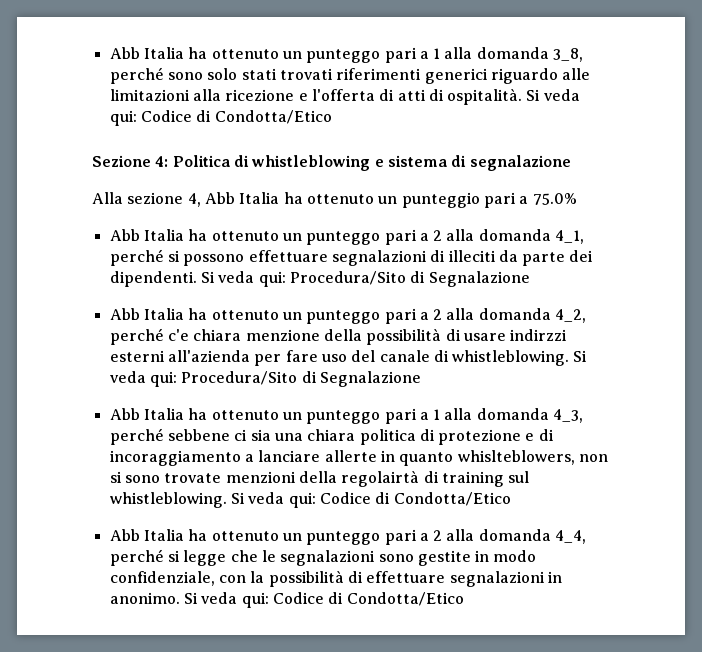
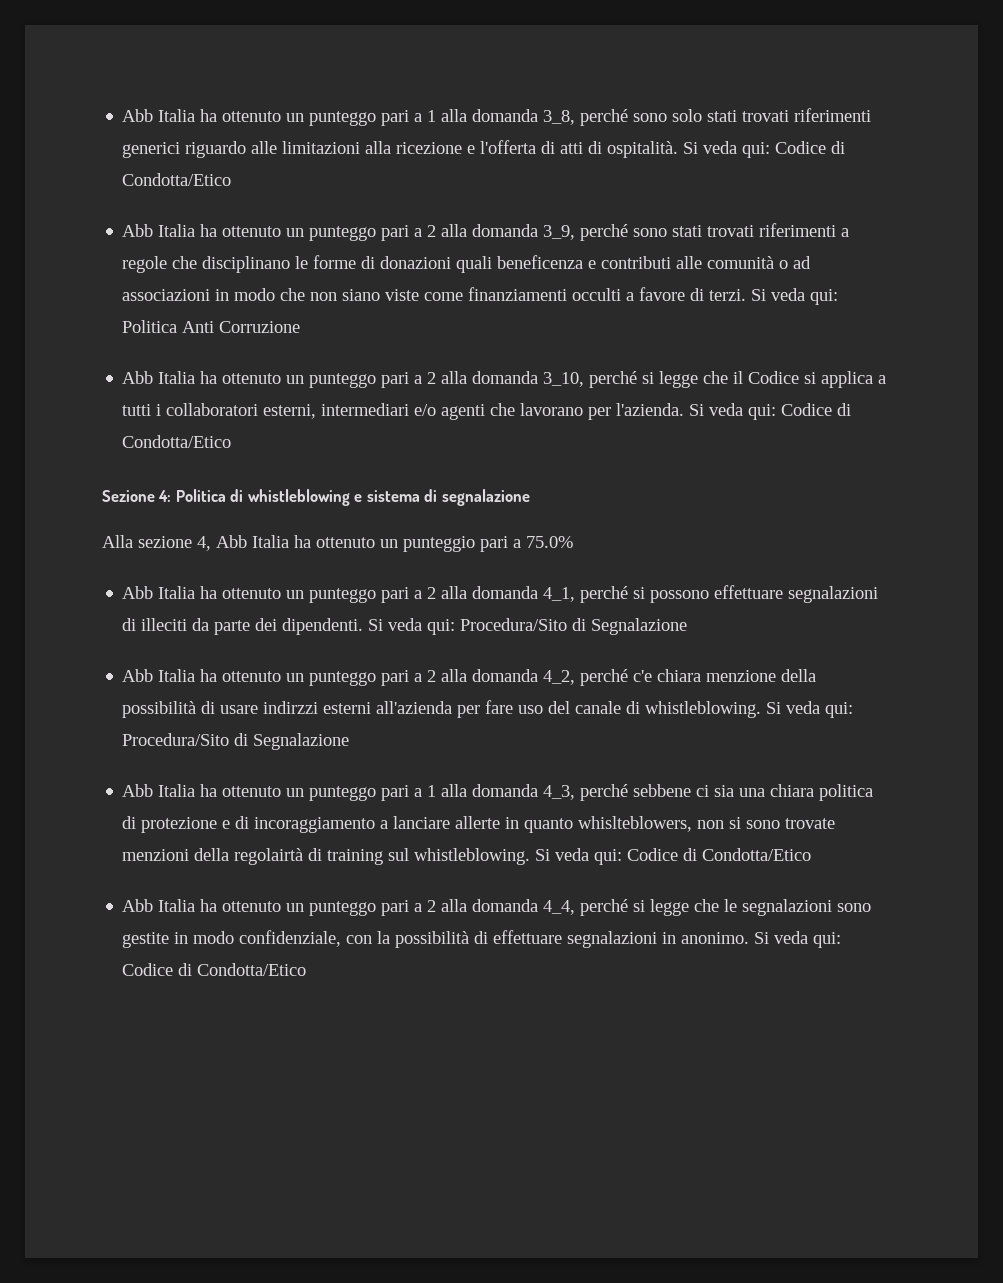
+ Abb Italia ha ottenuto un punteggo pari a 2 alla domanda 3_9, perché sono stati trovati riferimenti a regole che disciplinano le forme di donazioni quali beneficenza e contributi alle comunità o ad associazioni in modo che non siano viste come finanziamenti occulti a favore di terzi. Si veda qui: Politica Anti Corruzione
+ Abb Italia ha ottenuto un punteggo pari a 2 alla domanda 3_10, perché si legge che il Codice si applica a tutti i collaboratori esterni, intermediari e/o agenti che lavorano per l'azienda. Si veda qui: Codice di Condotta/Etico

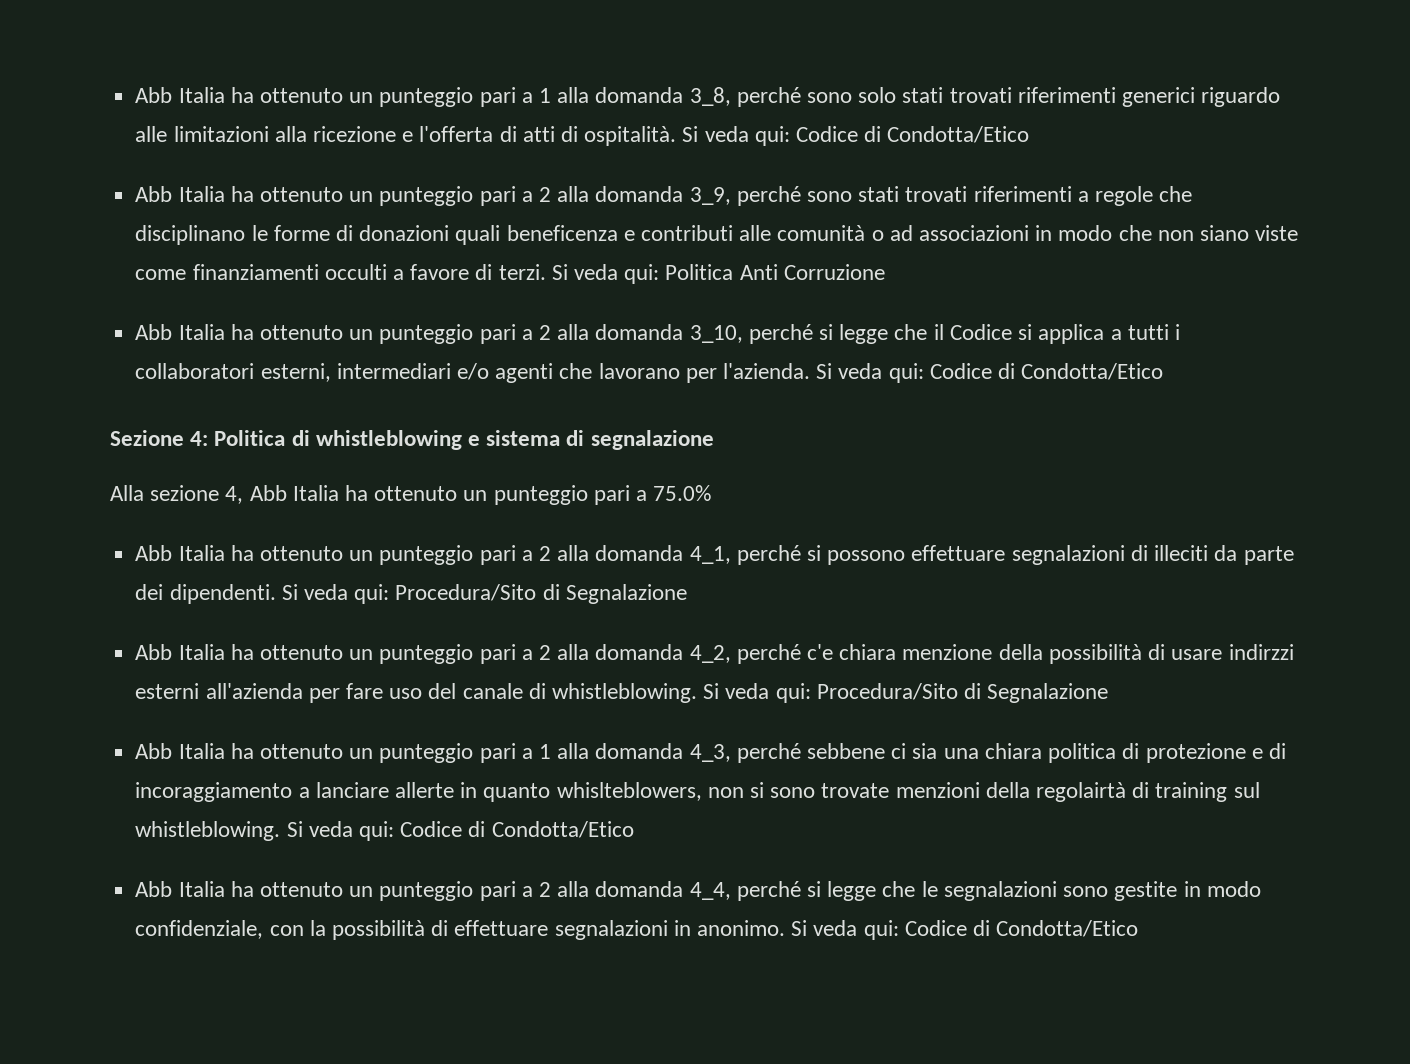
- Abb Italia ha ottenuto un punteggo pari a 1 alla domanda 3_8, perché sono solo stati trovati riferimenti generici riguardo alle limitazioni alla ricezione e l'offerta di atti di ospitalità.
+ Abb Italia ha ottenuto un punteggio pari a 1 alla domanda 3_8, perché sono solo stati trovati riferimenti generici riguardo alle limitazioni alla ricezione e l'offerta di atti di ospitalità.
- Abb Italia ha ottenuto un punteggo pari a 2 alla domanda 3_9, perché sono stati trovati riferimenti a regole che disciplinano le forme di donazioni quali beneficenza e contributi alle comunità o ad associazioni in modo che non siano viste come finanziamenti occulti a favore di terzi.
+ Abb Italia ha ottenuto un punteggio pari a 2 alla domanda 3_9, perché sono stati trovati riferimenti a regole che disciplinano le forme di donazioni quali beneficenza e contributi alle comunità o ad associazioni in modo che non siano viste come finanziamenti occulti a favore di terzi.
- Abb Italia ha ottenuto un punteggo pari a 2 alla domanda 3_10, perché si legge che il Codice si applica a tutti i collaboratori esterni, intermediari e/o agenti che lavorano per l'azienda.
+ Abb Italia ha ottenuto un punteggio pari a 2 alla domanda 3_10, perché si legge che il Codice si applica a tutti i collaboratori esterni, intermediari e/o agenti che lavorano per l'azienda.
- Abb Italia ha ottenuto un punteggo pari a 2 alla domanda 4_1, perché si possono effettuare segnalazioni di illeciti da parte dei dipendenti.
+ Abb Italia ha ottenuto un punteggio pari a 2 alla domanda 4_1, perché si possono effettuare segnalazioni di illeciti da parte dei dipendenti.
- Abb Italia ha ottenuto un punteggo pari a 2 alla domanda 4_2, perché c'e chiara menzione della possibilità di usare indirzzi esterni all'azienda per fare uso del canale di whistleblowing.
+ Abb Italia ha ottenuto un punteggio pari a 2 alla domanda 4_2, perché c'e chiara menzione della possibilità di usare indirzzi esterni all'azienda per fare uso del canale di whistleblowing.
- Abb Italia ha ottenuto un punteggo pari a 1 alla domanda 4_3, perché sebbene ci sia una chiara politica di protezione e di incoraggiamento a lanciare allerte in quanto whislteblowers, non si sono trovate menzioni della regolairtà di training sul whistleblowing.
+ Abb Italia ha ottenuto un punteggio pari a 1 alla domanda 4_3, perché sebbene ci sia una chiara politica di protezione e di incoraggiamento a lanciare allerte in quanto whislteblowers, non si sono trovate menzioni della regolairtà di training sul whistleblowing.
- Abb Italia ha ottenuto un punteggo pari a 2 alla domanda 4_4, perché si legge che le segnalazioni sono gestite in modo confidenziale, con la possibilità di effettuare segnalazioni in anonimo.
+ Abb Italia ha ottenuto un punteggio pari a 2 alla domanda 4_4, perché si legge che le segnalazioni sono gestite in modo confidenziale, con la possibilità di effettuare segnalazioni in anonimo.

